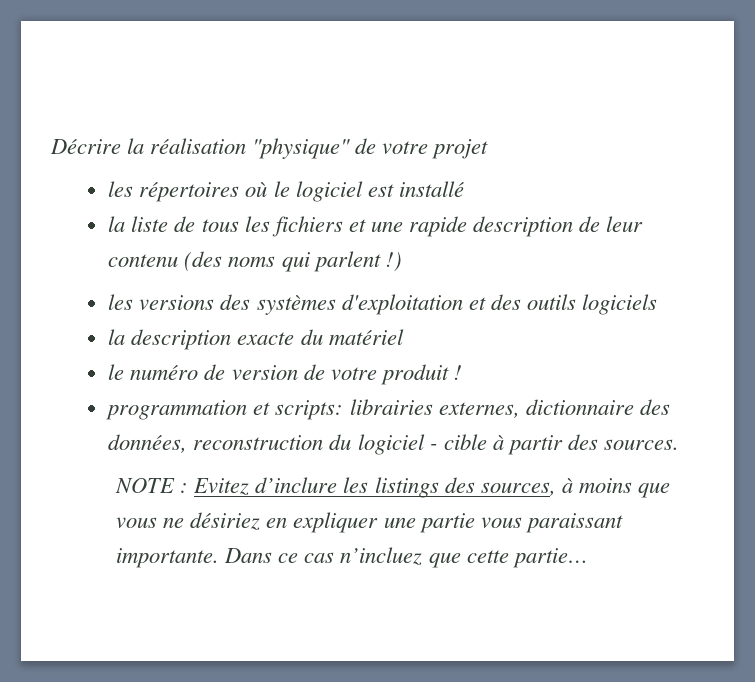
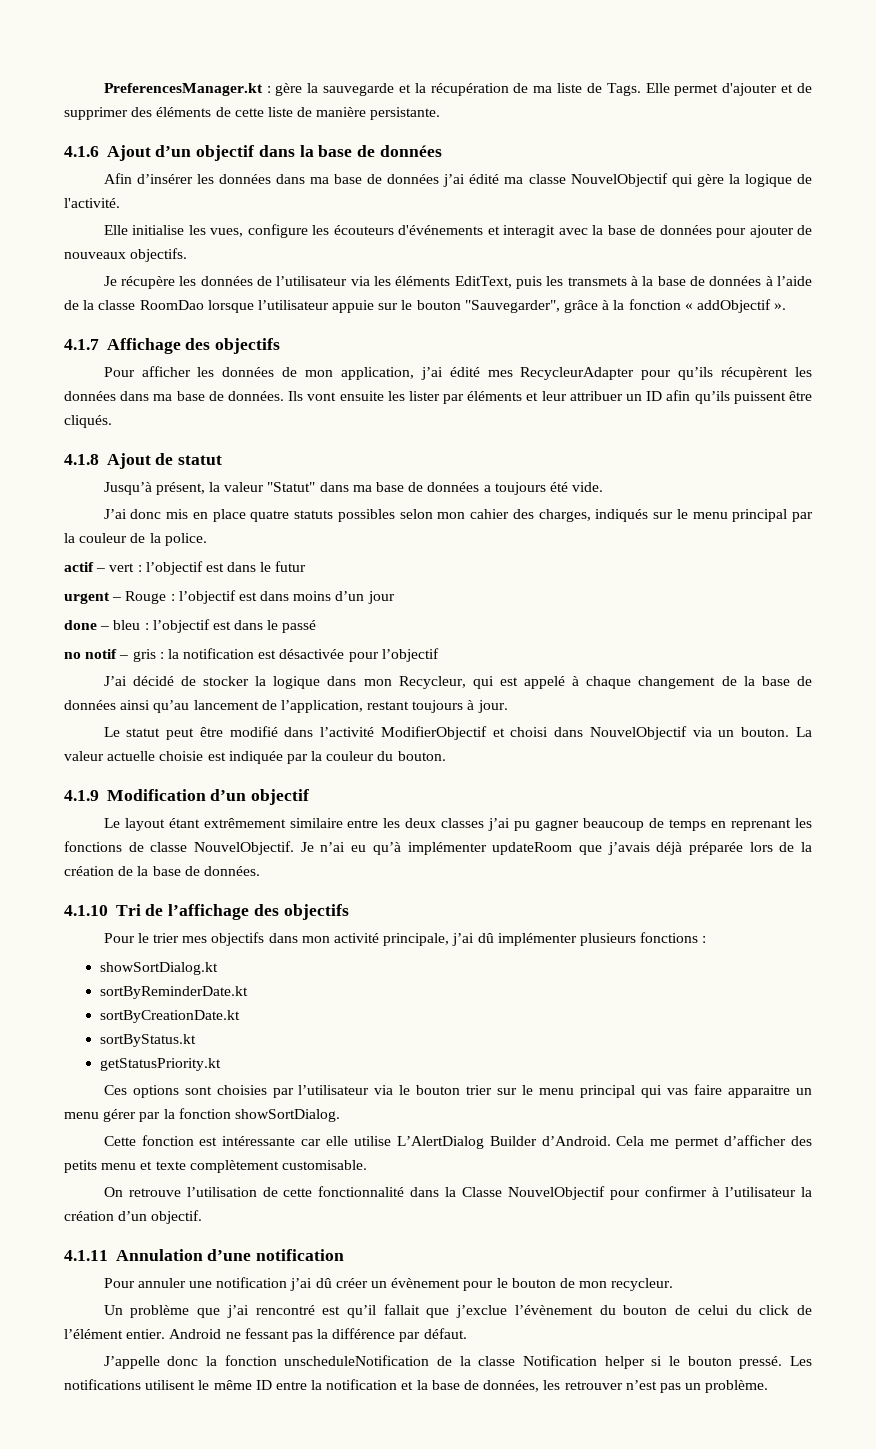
- Décrire la réalisation "physique" de votre projet
- les répertoires où le logiciel est installé
- la liste de tous les fichiers et une rapide description de leur contenu (des noms qui parlent !)
- les versions des systèmes d'exploitation et des outils logiciels
- la description exacte du matériel
- le numéro de version de votre produit !
- programmation et scripts: librairies externes, dictionnaire des données, reconstruction du logiciel - cible à partir des sources.
- NOTE : Evitez d’inclure les listings des sources, à moins que vous ne désiriez en expliquer une partie vous paraissant importante. Dans ce cas n’incluez que cette partie…
+ PreferencesManager.kt : gère la sauvegarde et la récupération de ma liste de Tags. Elle permet d'ajouter et de supprimer des éléments de cette liste de manière persistante.
+ 4.1.6 Ajout d’un objectif dans la base de données
+ Afin d’insérer les données dans ma base de données j’ai édité ma classe NouvelObjectif qui gère la logique de l'activité.
+ Elle initialise les vues, configure les écouteurs d'événements et interagit avec la base de données pour ajouter de nouveaux objectifs.
+ Je récupère les données de l’utilisateur via les éléments EditText, puis les transmets à la base de données à l’aide de la classe RoomDao lorsque l’utilisateur appuie sur le bouton "Sauvegarder", grâce à la fonction « addObjectif ».
+ 4.1.7 Affichage des objectifs
+ Pour afficher les données de mon application, j’ai édité mes RecycleurAdapter pour qu’ils récupèrent les données dans ma base de données. Ils vont ensuite les lister par éléments et leur attribuer un ID afin qu’ils puissent être cliqués.
+ 4.1.8 Ajout de statut
+ Jusqu’à présent, la valeur "Statut" dans ma base de données a toujours été vide.
+ J’ai donc mis en place quatre statuts possibles selon mon cahier des charges, indiqués sur le menu principal par la couleur de la police.
+ actif – vert : l’objectif est dans le futur
+ urgent – Rouge : l’objectif est dans moins d’un jour
+ done – bleu : l’objectif est dans le passé
+ no notif – gris : la notification est désactivée pour l’objectif
+ J’ai décidé de stocker la logique dans mon Recycleur, qui est appelé à chaque changement de la base de données ainsi qu’au lancement de l’application, restant toujours à jour.
+ Le statut peut être modifié dans l’activité ModifierObjectif et choisi dans NouvelObjectif via un bouton. La valeur actuelle choisie est indiquée par la couleur du bouton.
+ 4.1.9 Modification d’un objectif
+ Le layout étant extrêmement similaire entre les deux classes j’ai pu gagner beaucoup de temps en reprenant les fonctions de classe NouvelObjectif. Je n’ai eu qu’à implémenter updateRoom que j’avais déjà préparée lors de la création de la base de données.
+ 4.1.10 Tri de l’affichage des objectifs
+ Pour le trier mes objectifs dans mon activité principale, j’ai dû implémenter plusieurs fonctions :
+ showSortDialog.kt
+ sortByReminderDate.kt
+ sortByCreationDate.kt
+ sortByStatus.kt
+ getStatusPriority.kt
+ Ces options sont choisies par l’utilisateur via le bouton trier sur le menu principal qui vas faire apparaitre un menu gérer par la fonction showSortDialog.
+ Cette fonction est intéressante car elle utilise L’AlertDialog Builder d’Android. Cela me permet d’afficher des petits menu et texte complètement customisable.
+ On retrouve l’utilisation de cette fonctionnalité dans la Classe NouvelObjectif pour confirmer à l’utilisateur la création d’un objectif.
+ 4.1.11 Annulation d’une notification
+ Pour annuler une notification j’ai dû créer un évènement pour le bouton de mon recycleur.
+ Un problème que j’ai rencontré est qu’il fallait que j’exclue l’évènement du bouton de celui du click de l’élément entier. Android ne fessant pas la différence par défaut.
+ J’appelle donc la fonction unscheduleNotification de la classe Notification helper si le bouton pressé. Les notifications utilisent le même ID entre la notification et la base de données, les retrouver n’est pas un problème.

